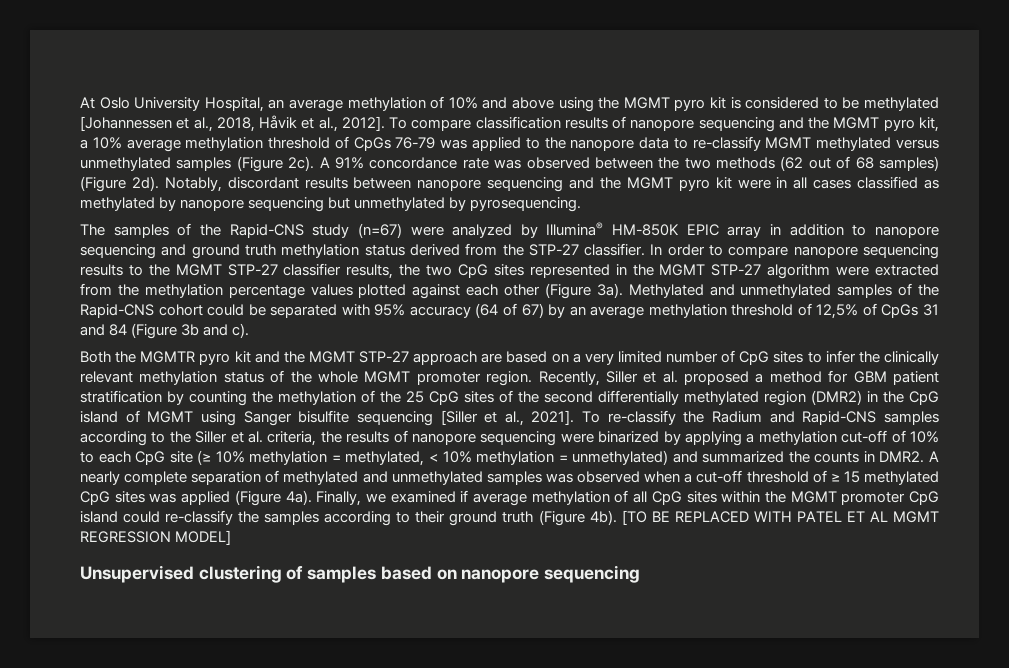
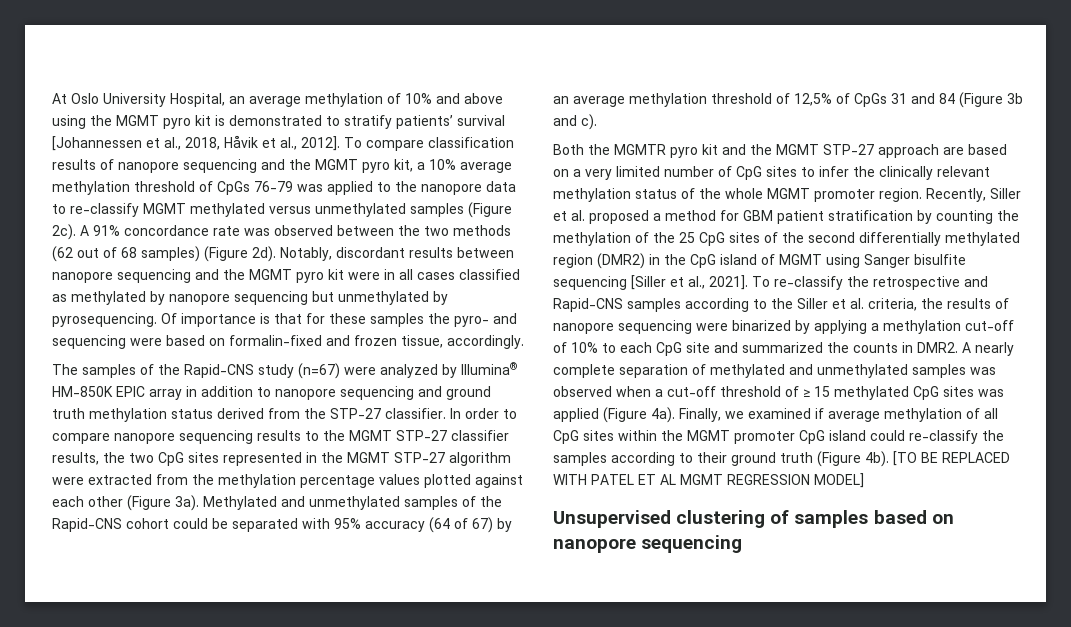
- At Oslo University Hospital, an average methylation of 10% and above using the MGMT pyro kit is considered to be methylated [Johannessen et al., 2018, Håvik et al., 2012].
+ At Oslo University Hospital, an average methylation of 10% and above using the MGMT pyro kit is demonstrated to stratify patients’ survival [Johannessen et al., 2018, Håvik et al., 2012].
+ Of importance is that for these samples the pyro- and sequencing were based on formalin-fixed and frozen tissue, accordingly.
- To re-classify the Radium and Rapid-CNS samples according to the Siller et al. criteria, the results of nanopore sequencing were binarized by applying a methylation cut-off of 10% to each CpG site (≥ 10% methylation = methylated, < 10% methylation = unmethylated) and summarized the counts in DMR2.
+ To re-classify the retrospective and Rapid-CNS samples according to the Siller et al. criteria, the results of nanopore sequencing were binarized by applying a methylation cut-off of 10% to each CpG site and summarized the counts in DMR2.

